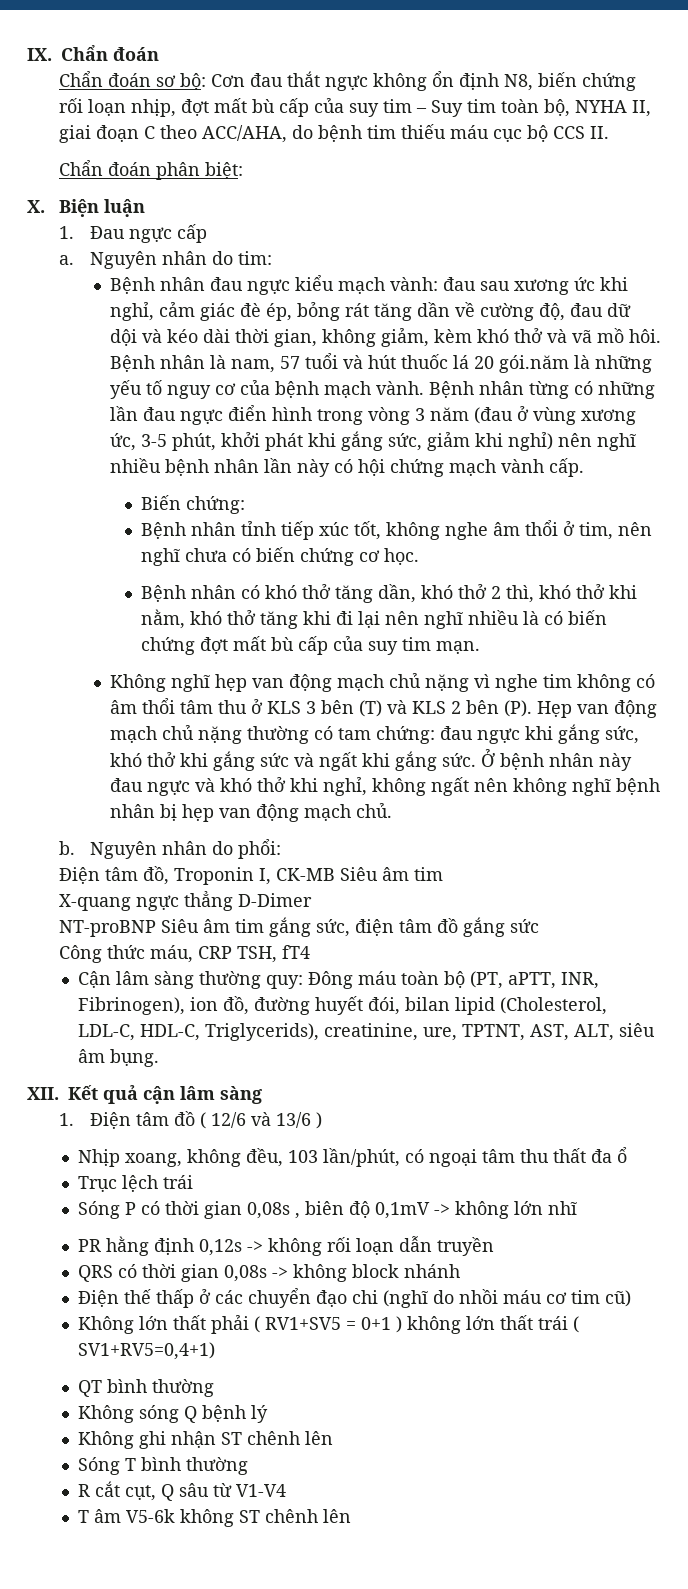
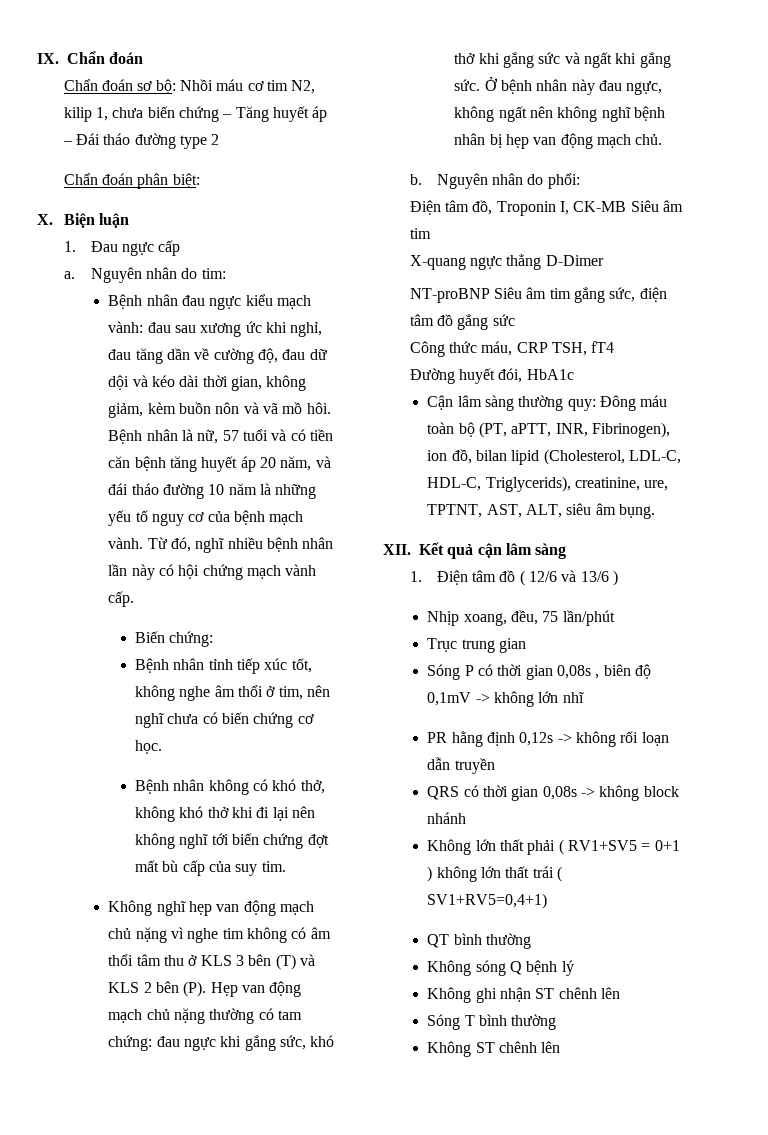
- Chẩn đoán sơ bộ: Cơn đau thắt ngực không ổn định N8, biến chứng rối loạn nhịp, đợt mất bù cấp của suy tim – Suy tim toàn bộ, NYHA II, giai đoạn C theo ACC/AHA, do bệnh tim thiếu máu cục bộ CCS II.
+ Chẩn đoán sơ bộ: Nhồi máu cơ tim N2, kilip 1, chưa biến chứng – Tăng huyết áp – Đái tháo đường type 2
- Bệnh nhân đau ngực kiểu mạch vành: đau sau xương ức khi nghỉ, cảm giác đè ép, bỏng rát tăng dần về cường độ, đau dữ dội và kéo dài thời gian, không giảm, kèm khó thở và vã mồ hôi.
+ Bệnh nhân đau ngực kiểu mạch vành: đau sau xương ức khi nghỉ, đau tăng dần về cường độ, đau dữ dội và kéo dài thời gian, không giảm, kèm buồn nôn và vã mồ hôi.
- Bệnh nhân là nam, 57 tuổi và hút thuốc lá 20 gói.năm là những yếu tố nguy cơ của bệnh mạch vành.
+ Bệnh nhân là nữ, 57 tuổi và có tiền căn bệnh tăng huyết áp 20 năm, và đái tháo đường 10 năm là những yếu tố nguy cơ của bệnh mạch vành.
- Bệnh nhân từng có những lần đau ngực điển hình trong vòng 3 năm (đau ở vùng xương ức, 3-5 phút, khởi phát khi gắng sức, giảm khi nghỉ) nên nghĩ nhiều bệnh nhân lần này có hội chứng mạch vành cấp.
+ Từ đó, nghĩ nhiều bệnh nhân lần này có hội chứng mạch vành cấp.
- Bệnh nhân có khó thở tăng dần, khó thở 2 thì, khó thở khi nằm, khó thở tăng khi đi lại nên nghĩ nhiều là có biến chứng đợt mất bù cấp của suy tim mạn.
+ Bệnh nhân không có khó thở, không khó thở khi đi lại nên không nghĩ tới biến chứng đợt mất bù cấp của suy tim.
- Ở bệnh nhân này đau ngực và khó thở khi nghỉ, không ngất nên không nghĩ bệnh nhân bị hẹp van động mạch chủ.
+ Ở bệnh nhân này đau ngực, không ngất nên không nghĩ bệnh nhân bị hẹp van động mạch chủ.
+ Đường huyết đói, HbA1c
- Cận lâm sàng thường quy: Đông máu toàn bộ (PT, aPTT, INR, Fibrinogen), ion đồ, đường huyết đói, bilan lipid (Cholesterol, LDL-C, HDL-C, Triglycerids), creatinine, ure, TPTNT, AST, ALT, siêu âm bụng.
+ Cận lâm sàng thường quy: Đông máu toàn bộ (PT, aPTT, INR, Fibrinogen), ion đồ, bilan lipid (Cholesterol, LDL-C, HDL-C, Triglycerids), creatinine, ure, TPTNT, AST, ALT, siêu âm bụng.
- Nhịp xoang, không đều, 103 lần/phút, có ngoại tâm thu thất đa ổ
+ Nhịp xoang, đều, 75 lần/phút
- Trục lệch trái
+ Trục trung gian
- Điện thế thấp ở các chuyển đạo chi (nghĩ do nhồi máu cơ tim cũ)
- R cắt cụt, Q sâu từ V1-V4
- T âm V5-6k không ST chênh lên
+ Không ST chênh lên

